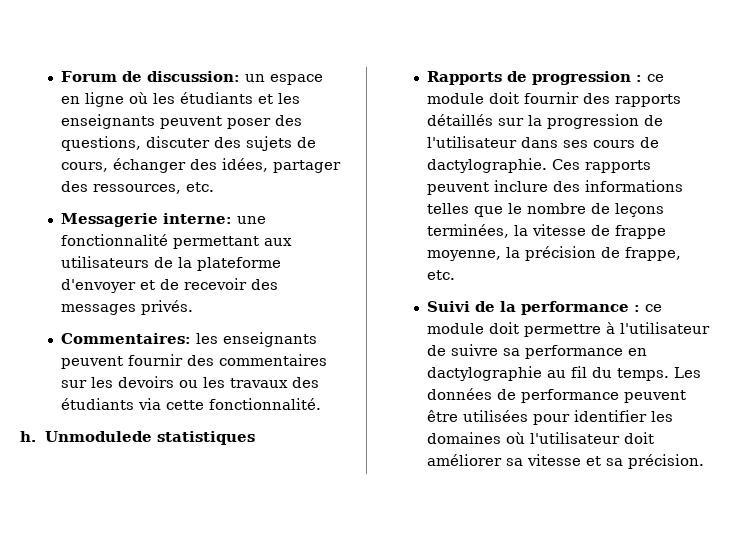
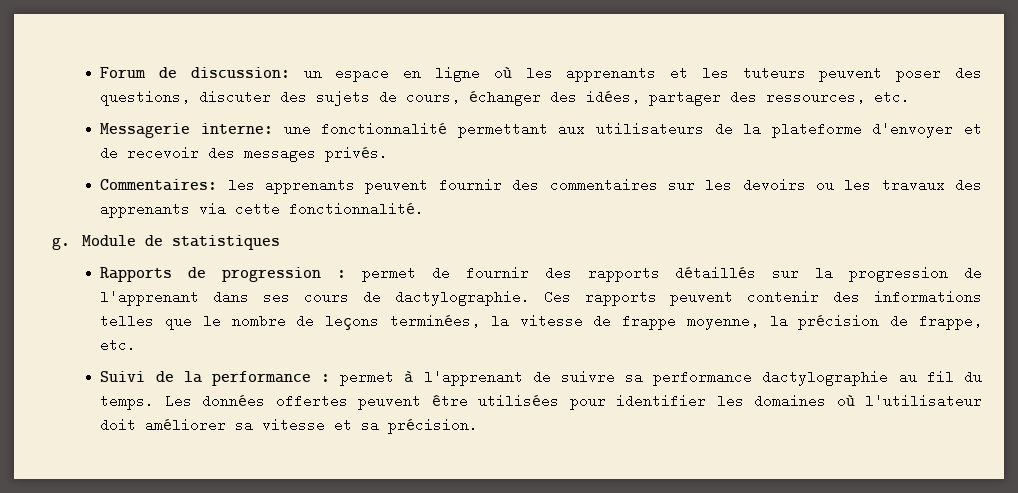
- Forum de discussion: un espace en ligne où les étudiants et les enseignants peuvent poser des questions, discuter des sujets de cours, échanger des idées, partager des ressources, etc.
+ Forum de discussion: un espace en ligne où les apprenants et les tuteurs peuvent poser des questions, discuter des sujets de cours, échanger des idées, partager des ressources, etc.
- Commentaires: les enseignants peuvent fournir des commentaires sur les devoirs ou les travaux des étudiants via cette fonctionnalité.
+ Commentaires: les apprenants peuvent fournir des commentaires sur les devoirs ou les travaux des apprenants via cette fonctionnalité.
- h. Unmodulede statistiques
+ g. Module de statistiques
- Rapports de progression : ce module doit fournir des rapports détaillés sur la progression de l'utilisateur dans ses cours de dactylographie.
+ Rapports de progression : permet de fournir des rapports détaillés sur la progression de l'apprenant dans ses cours de dactylographie.
- Ces rapports peuvent inclure des informations telles que le nombre de leçons terminées, la vitesse de frappe moyenne, la précision de frappe, etc.
+ Ces rapports peuvent contenir des informations telles que le nombre de leçons terminées, la vitesse de frappe moyenne, la précision de frappe, etc.
- Suivi de la performance : ce module doit permettre à l'utilisateur de suivre sa performance en dactylographie au fil du temps.
+ Suivi de la performance : permet à l'apprenant de suivre sa performance dactylographie au fil du temps.
- Les données de performance peuvent être utilisées pour identifier les domaines où l'utilisateur doit améliorer sa vitesse et sa précision.
+ Les données offertes peuvent être utilisées pour identifier les domaines où l'utilisateur doit améliorer sa vitesse et sa précision.

